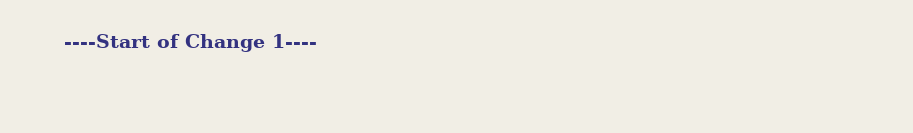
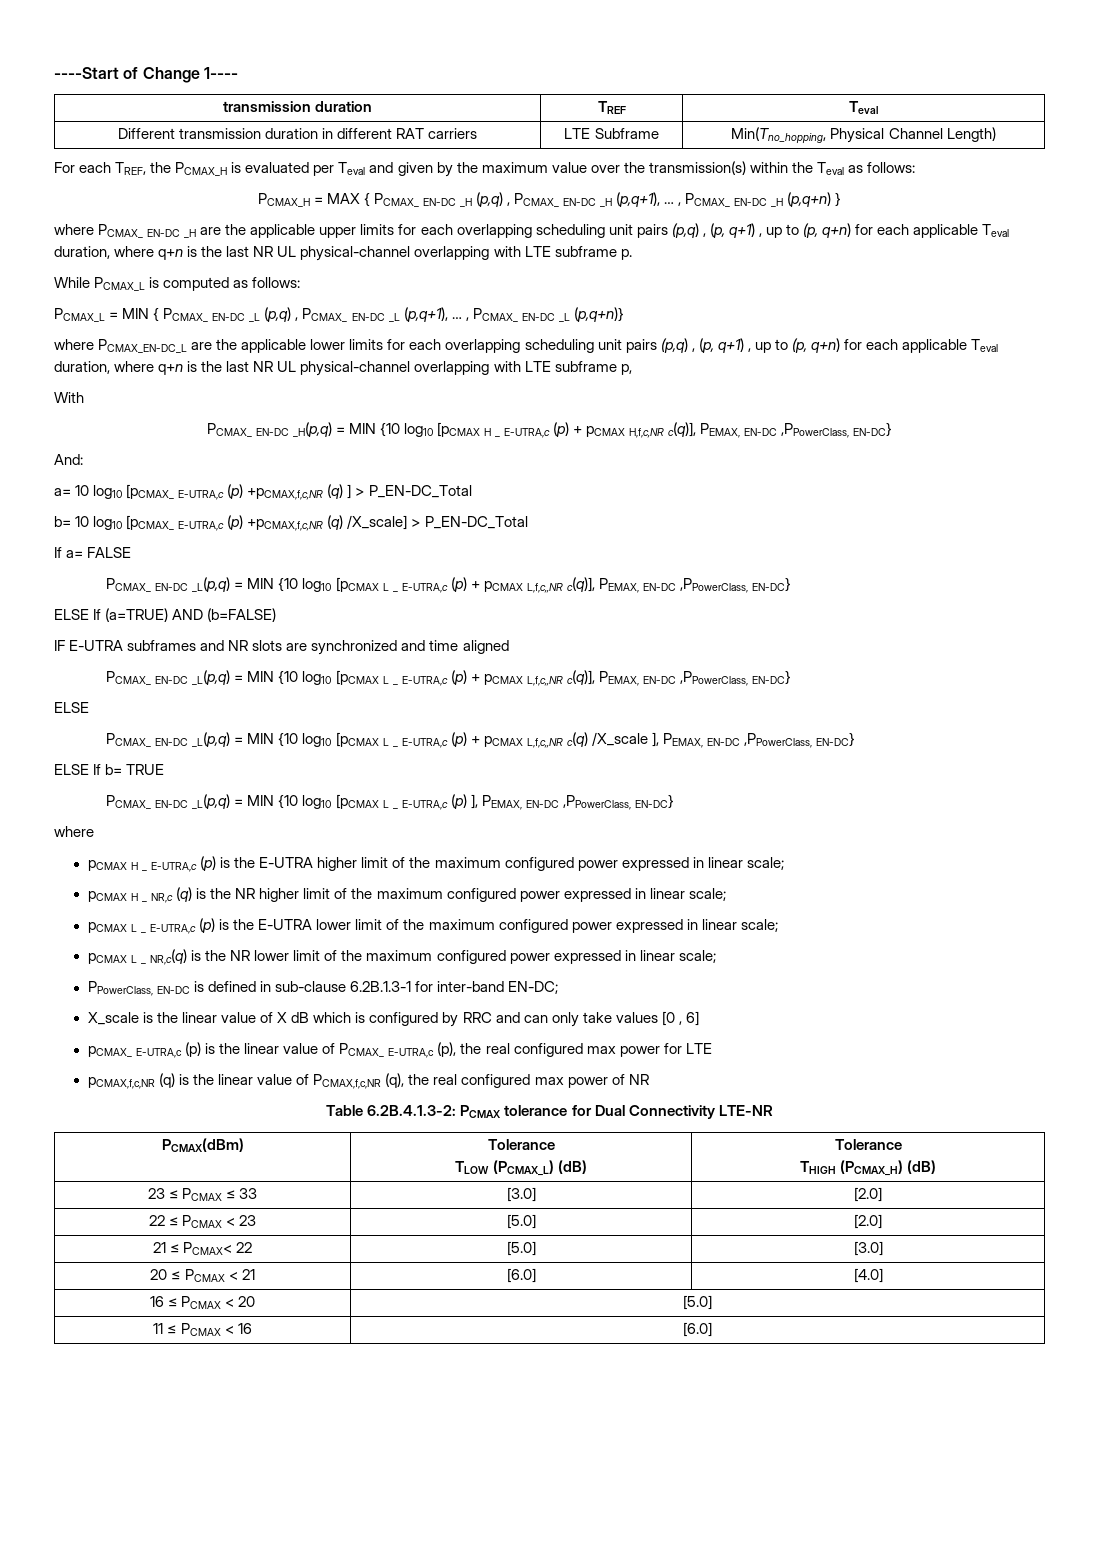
+ transmission duration | TREF | Teval
+ Different transmission duration in different RAT carriers | LTE Subframe | Min(Tno_hopping, Physical Channel Length)
+ For each TREF, the PCMAX_H is evaluated per Teval and given by the maximum value over the transmission(s) within the Teval as follows:
+ PCMAX_H = MAX { PCMAX_ EN-DC _H (p,q) , PCMAX_ EN-DC _H (p,q+1), … , PCMAX_ EN-DC _H (p,q+n) }
+ where PCMAX_ EN-DC _H are the applicable upper limits for each overlapping scheduling unit pairs (p,q) , (p, q+1) , up to (p, q+n) for each applicable Teval duration, where q+n is the last NR UL physical-channel overlapping with LTE subframe p.
+ While PCMAX_L is computed as follows:
+ PCMAX_L = MIN { PCMAX_ EN-DC _L (p,q) , PCMAX_ EN-DC _L (p,q+1), … , PCMAX_ EN-DC _L (p,q+n)}
+ where PCMAX_EN-DC_L are the applicable lower limits for each overlapping scheduling unit pairs (p,q) , (p, q+1) , up to (p, q+n) for each applicable Teval duration, where q+n is the last NR UL physical-channel overlapping with LTE subframe p,
+ With
+ PCMAX_ EN-DC _H(p,q) = MIN {10 log10 [pCMAX H _ E-UTRA,c (p) + pCMAX H,f,c,NR c(q)], PEMAX, EN-DC ,PPowerClass, EN-DC}
+ And:
+ a= 10 log10 [pCMAX_ E-UTRA,c (p) +pCMAX,f,c,NR (q) ] > P_EN-DC_Total
+ b= 10 log10 [pCMAX_ E-UTRA,c (p) +pCMAX,f,c,NR (q) /X_scale] > P_EN-DC_Total
+ If a= FALSE
+ PCMAX_ EN-DC _L(p,q) = MIN {10 log10 [pCMAX L _ E-UTRA,c (p) + pCMAX L,f,c,,NR c(q)], PEMAX, EN-DC ,PPowerClass, EN-DC}
+ ELSE If (a=TRUE) AND (b=FALSE)
+ IF E-UTRA subframes and NR slots are synchronized and time aligned
+ PCMAX_ EN-DC _L(p,q) = MIN {10 log10 [pCMAX L _ E-UTRA,c (p) + pCMAX L,f,c,,NR c(q)], PEMAX, EN-DC ,PPowerClass, EN-DC}
+ ELSE
+ PCMAX_ EN-DC _L(p,q) = MIN {10 log10 [pCMAX L _ E-UTRA,c (p) + pCMAX L,f,c,,NR c(q) /X_scale ], PEMAX, EN-DC ,PPowerClass, EN-DC}
+ ELSE If b= TRUE
+ PCMAX_ EN-DC _L(p,q) = MIN {10 log10 [pCMAX L _ E-UTRA,c (p) ], PEMAX, EN-DC ,PPowerClass, EN-DC}
+ where
+ pCMAX H _ E-UTRA,c (p) is the E-UTRA higher limit of the maximum configured power expressed in linear scale;
+ pCMAX H _ NR,c (q) is the NR higher limit of the maximum configured power expressed in linear scale;
+ pCMAX L _ E-UTRA,c (p) is the E-UTRA lower limit of the maximum configured power expressed in linear scale;
+ pCMAX L _ NR,c(q) is the NR lower limit of the maximum configured power expressed in linear scale;
+ PPowerClass, EN-DC is defined in sub-clause 6.2B.1.3-1 for inter-band EN-DC;
+ X_scale is the linear value of X dB which is configured by RRC and can only take values [0 , 6]
+ pCMAX_ E-UTRA,c (p) is the linear value of PCMAX_ E-UTRA,c (p), the real configured max power for LTE
+ pCMAX,f,c,NR (q) is the linear value of PCMAX,f,c,NR (q), the real configured max power of NR
+ Table 6.2B.4.1.3-2: PCMAX tolerance for Dual Connectivity LTE-NR
+ PCMAX(dBm) | Tolerance
+ TLOW (PCMAX_L) (dB) | Tolerance
+ THIGH (PCMAX_H) (dB)
+ 23 ≤ PCMAX ≤ 33 | [3.0] | [2.0]
+ 22 ≤ PCMAX < 23 | [5.0] | [2.0]
+ 21 ≤ PCMAX< 22 | [5.0] | [3.0]
+ 20 ≤ PCMAX < 21 | [6.0] | [4.0]
+ 16 ≤ PCMAX < 20 | [5.0]
+ 11 ≤ PCMAX < 16 | [6.0]

